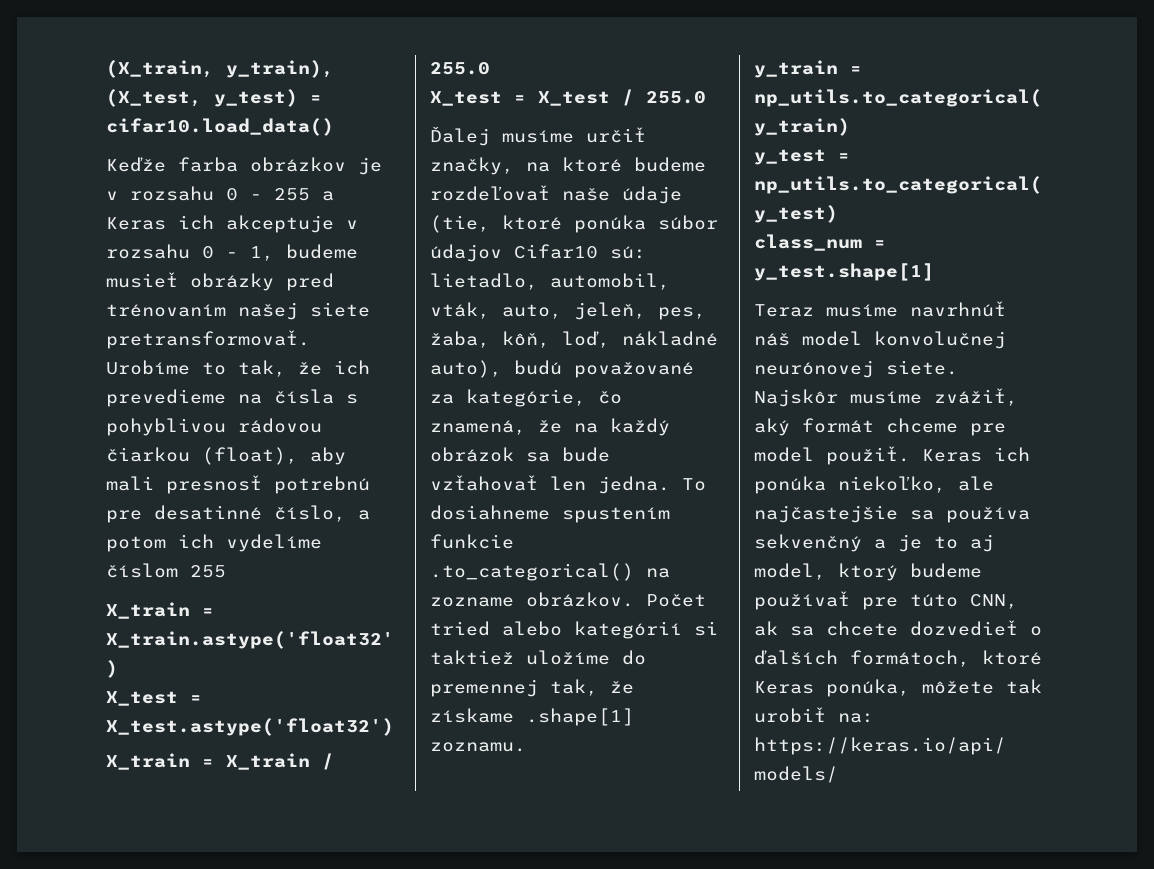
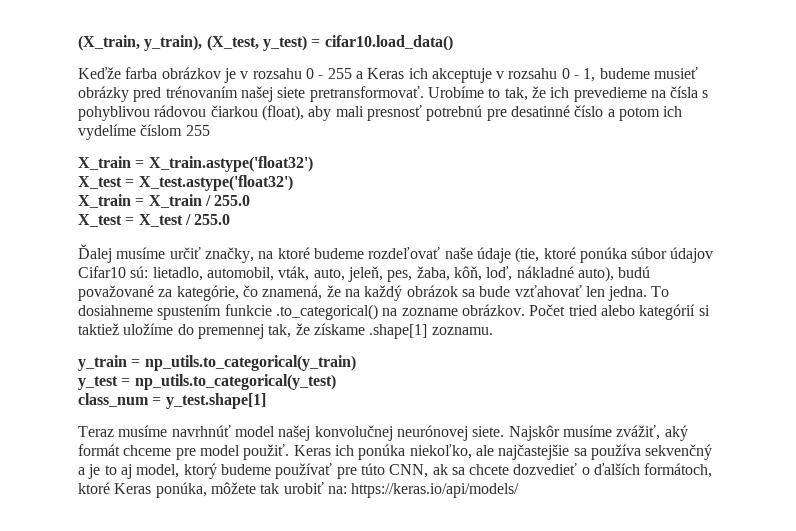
- Urobíme to tak, že ich prevedieme na čísla s pohyblivou rádovou čiarkou (float), aby mali presnosť potrebnú pre desatinné číslo, a potom ich vydelíme číslom 255
+ Urobíme to tak, že ich prevedieme na čísla s pohyblivou rádovou čiarkou (float), aby mali presnosť potrebnú pre desatinné číslo a potom ich vydelíme číslom 255
- Teraz musíme navrhnúť náš model konvolučnej neurónovej siete.
+ Teraz musíme navrhnúť model našej konvolučnej neurónovej siete.

